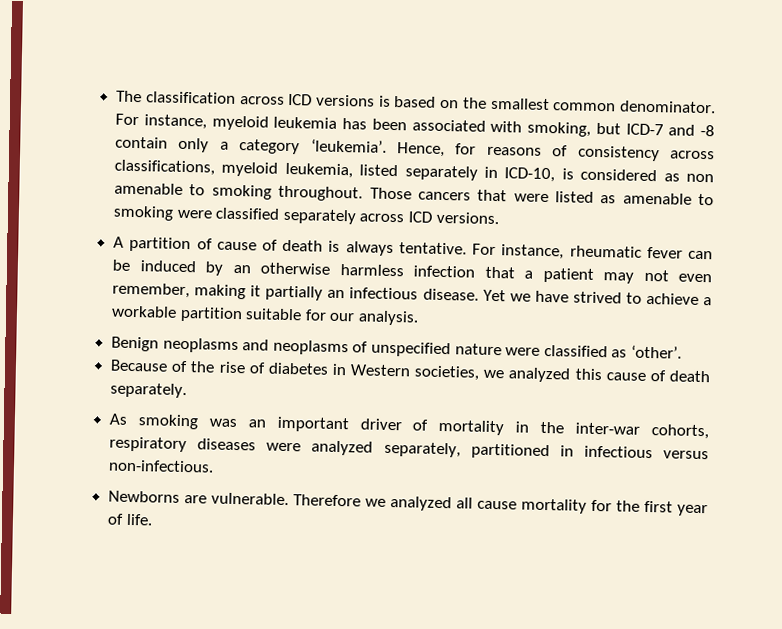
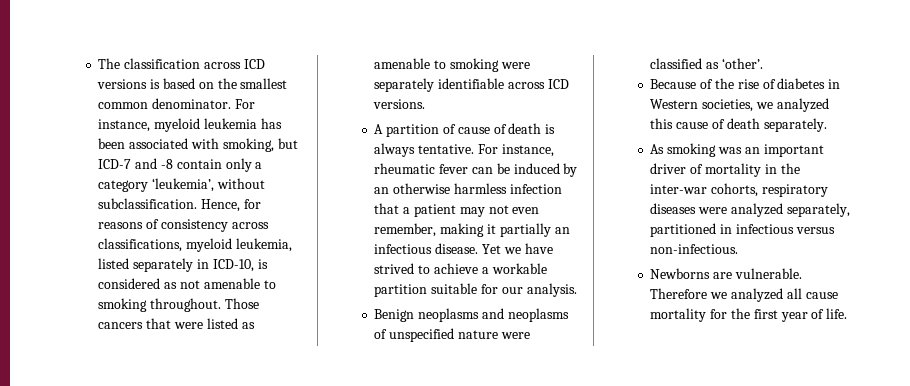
- For instance, myeloid leukemia has been associated with smoking, but ICD-7 and -8 contain only a category ‘leukemia’.
+ For instance, myeloid leukemia has been associated with smoking, but ICD-7 and -8 contain only a category ‘leukemia’, without subclassification.
- Hence, for reasons of consistency across classifications, myeloid leukemia, listed separately in ICD-10, is considered as non amenable to smoking throughout.
+ Hence, for reasons of consistency across classifications, myeloid leukemia, listed separately in ICD-10, is considered as not amenable to smoking throughout.
- Those cancers that were listed as amenable to smoking were classified separately across ICD versions.
+ Those cancers that were listed as amenable to smoking were separately identifiable across ICD versions.

